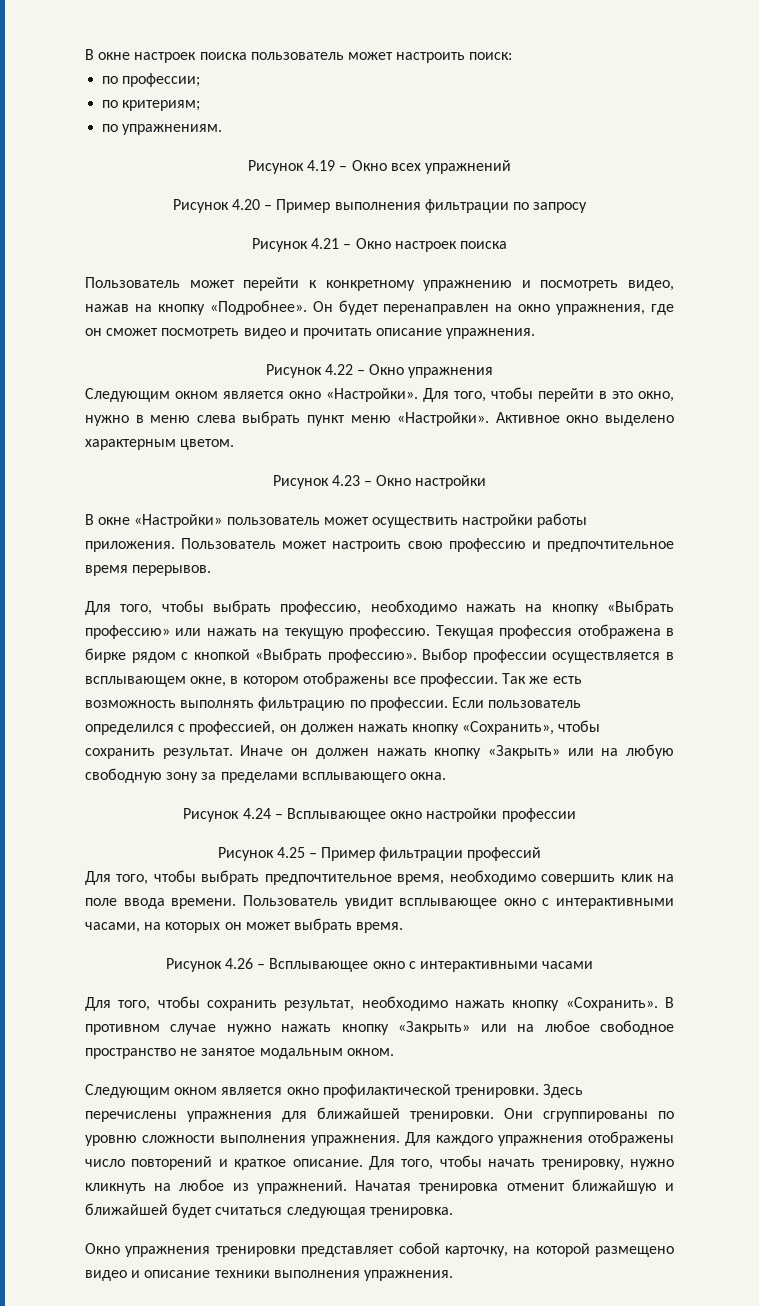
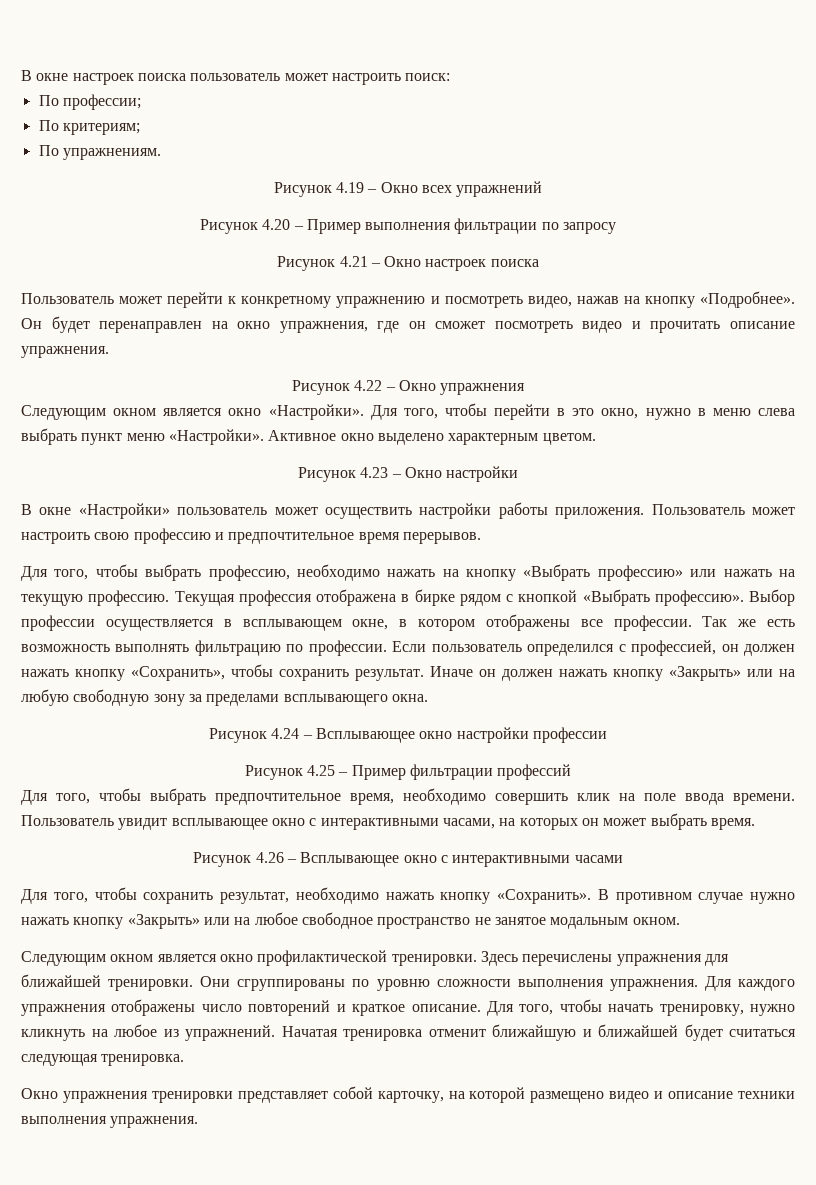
- по профессии;
+ По профессии;
- по критериям;
+ По критериям;
- по упражнениям.
+ По упражнениям.

